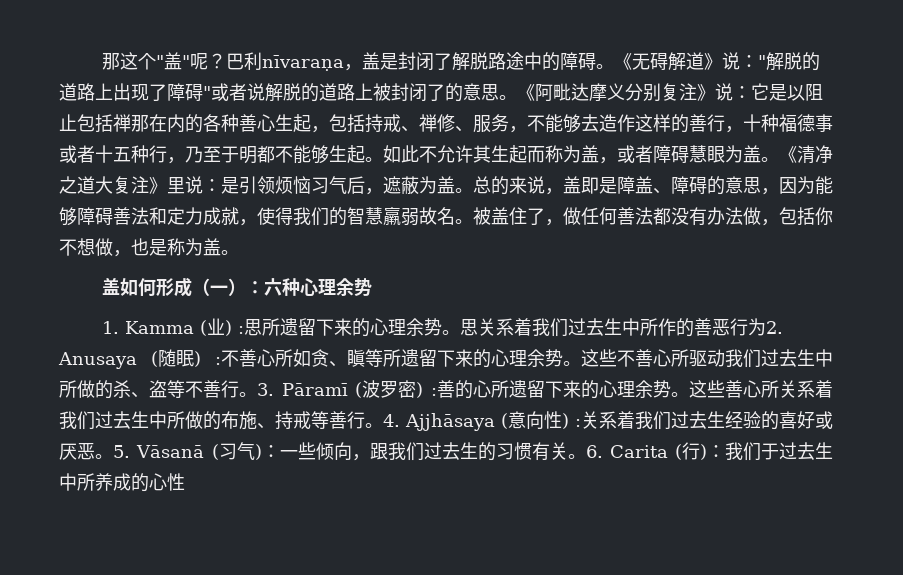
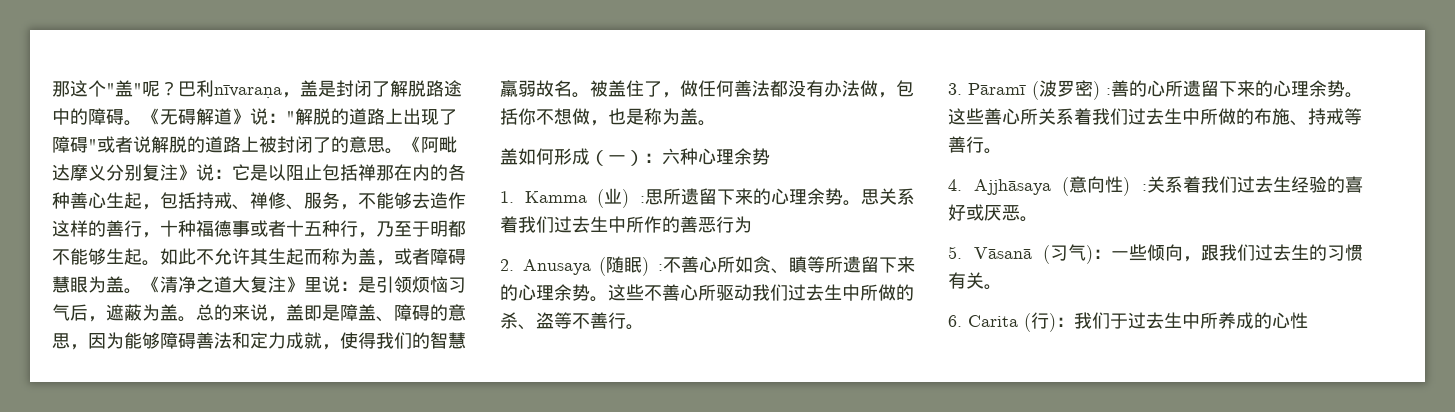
- 思关系着我们过去生中所作的善恶行为2. Anusaya (随眠) :不善心所如贪、瞋等所遗留下来的心理余势。
+ 思关系着我们过去生中所作的善恶行为
+ 2. Anusaya (随眠) :不善心所如贪、瞋等所遗留下来的心理余势。
- 这些不善心所驱动我们过去生中所做的杀、盗等不善行。3. Pāramī (波罗密) :善的心所遗留下来的心理余势。
+ 这些不善心所驱动我们过去生中所做的杀、盗等不善行。
+ 3. Pāramī (波罗密) :善的心所遗留下来的心理余势。
- 这些善心所关系着我们过去生中所做的布施、持戒等善行。4. Ajjhāsaya (意向性) :关系着我们过去生经验的喜好或厌恶。5. Vāsanā (习气)：一些倾向，跟我们过去生的习惯有关。6. Carita (行)：我们于过去生中所养成的心性
+ 这些善心所关系着我们过去生中所做的布施、持戒等善行。
+ 4. Ajjhāsaya (意向性) :关系着我们过去生经验的喜好或厌恶。
+ 5. Vāsanā (习气)：一些倾向，跟我们过去生的习惯有关。
+ 6. Carita (行)：我们于过去生中所养成的心性

